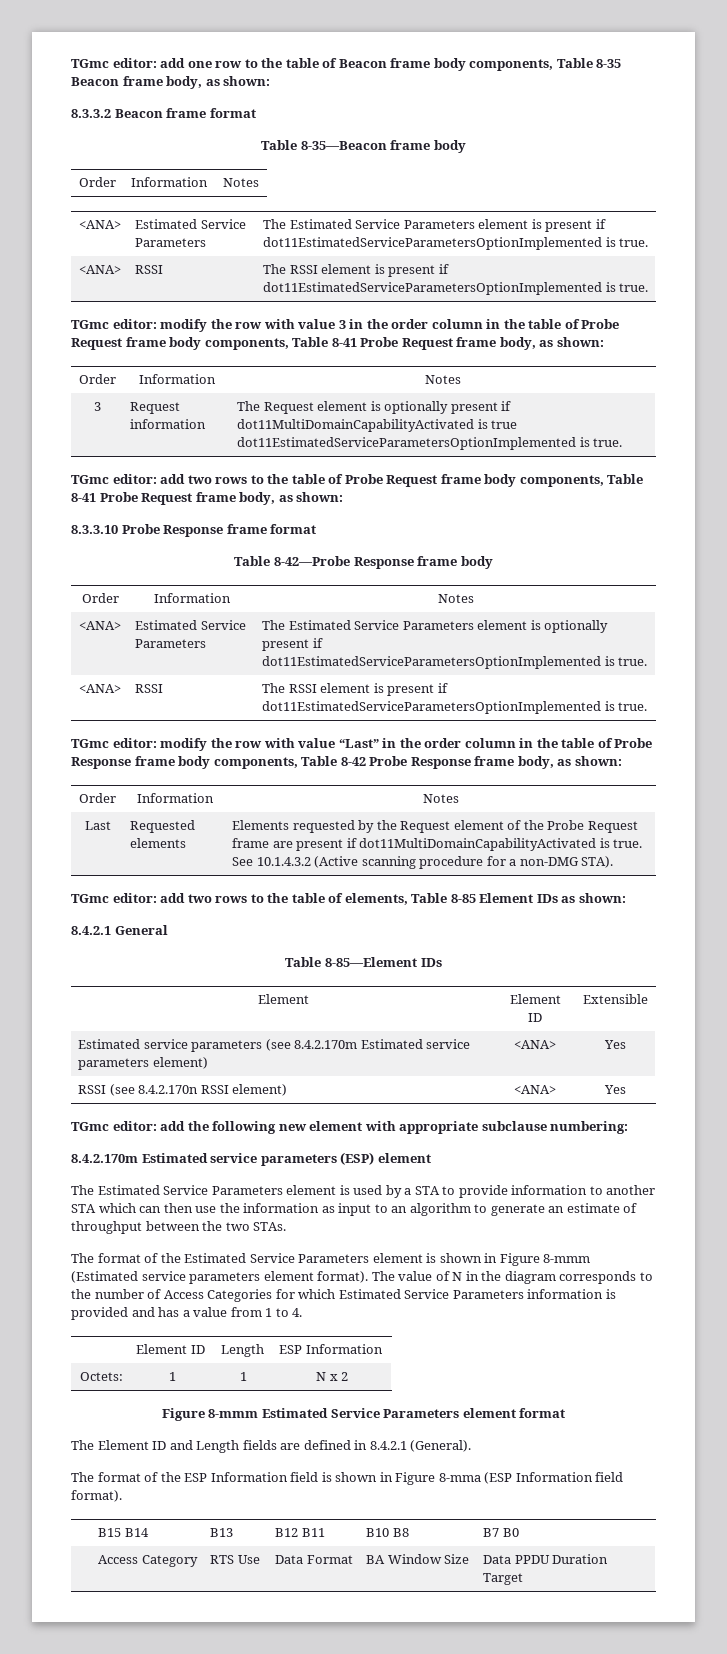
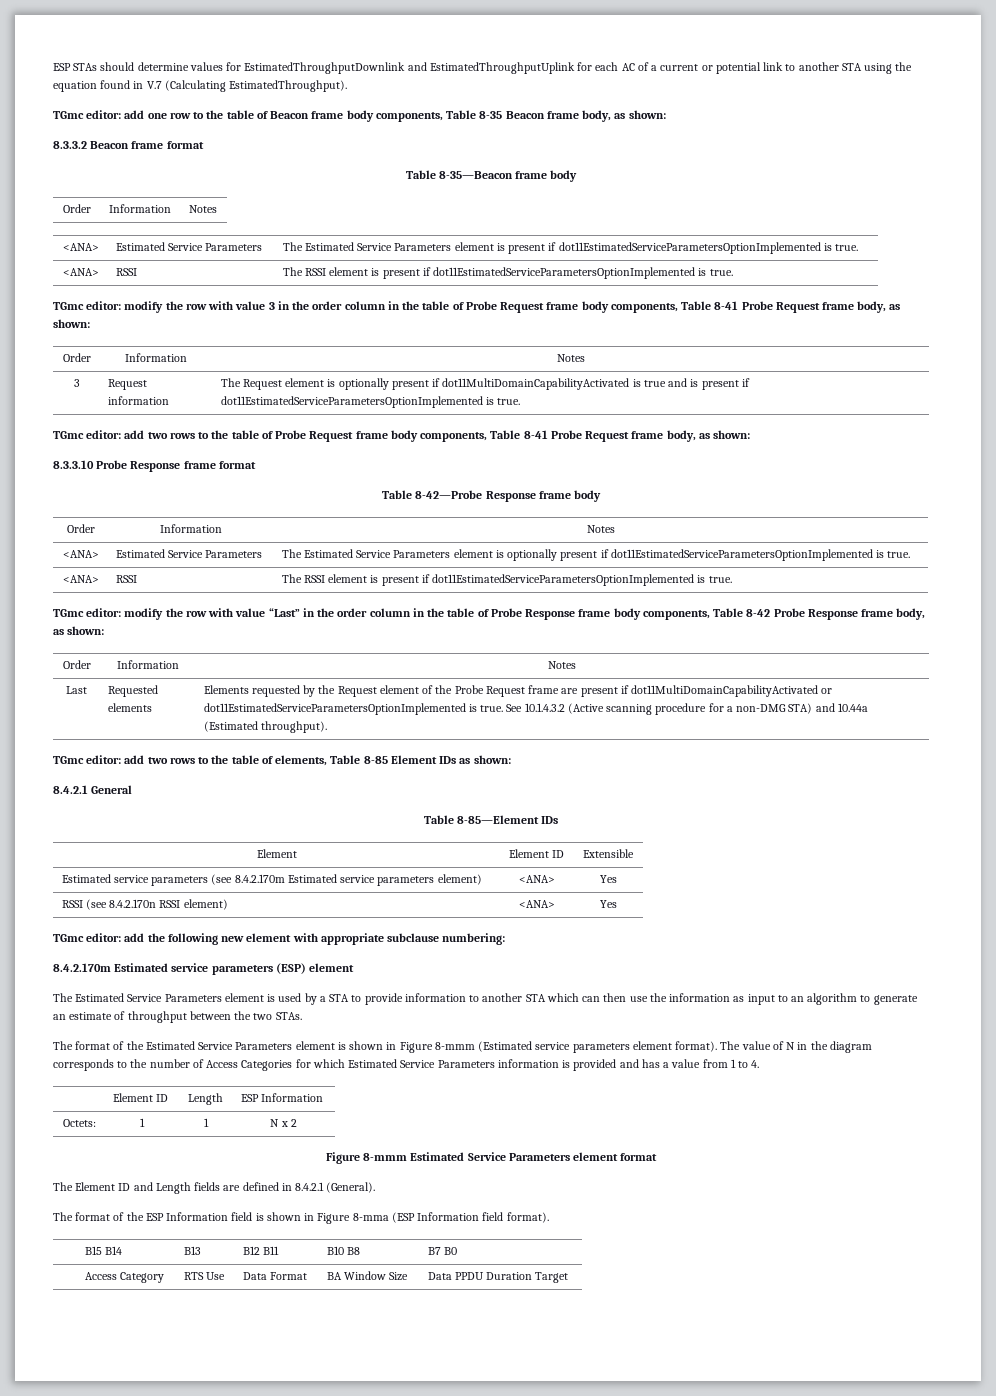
+ ESP STAs should determine values for EstimatedThroughputDownlink and EstimatedThroughputUplink for each AC of a current or potential link to another STA using the equation found in V.7 (Calculating EstimatedThroughput).
- 3 | Request information | The Request element is optionally present if dot11MultiDomainCapabilityActivated is true dot11EstimatedServiceParametersOptionImplemented is true.
+ 3 | Request information | The Request element is optionally present if dot11MultiDomainCapabilityActivated is true and is present if dot11EstimatedServiceParametersOptionImplemented is true.
- Last | Requested elements | Elements requested by the Request element of the Probe Request frame are present if dot11MultiDomainCapabilityActivated is true. See 10.1.4.3.2 (Active scanning procedure for a non-DMG STA).
+ Last | Requested elements | Elements requested by the Request element of the Probe Request frame are present if dot11MultiDomainCapabilityActivated or dot11EstimatedServiceParametersOptionImplemented is true. See 10.1.4.3.2 (Active scanning procedure for a non-DMG STA) and 10.44a (Estimated throughput).

